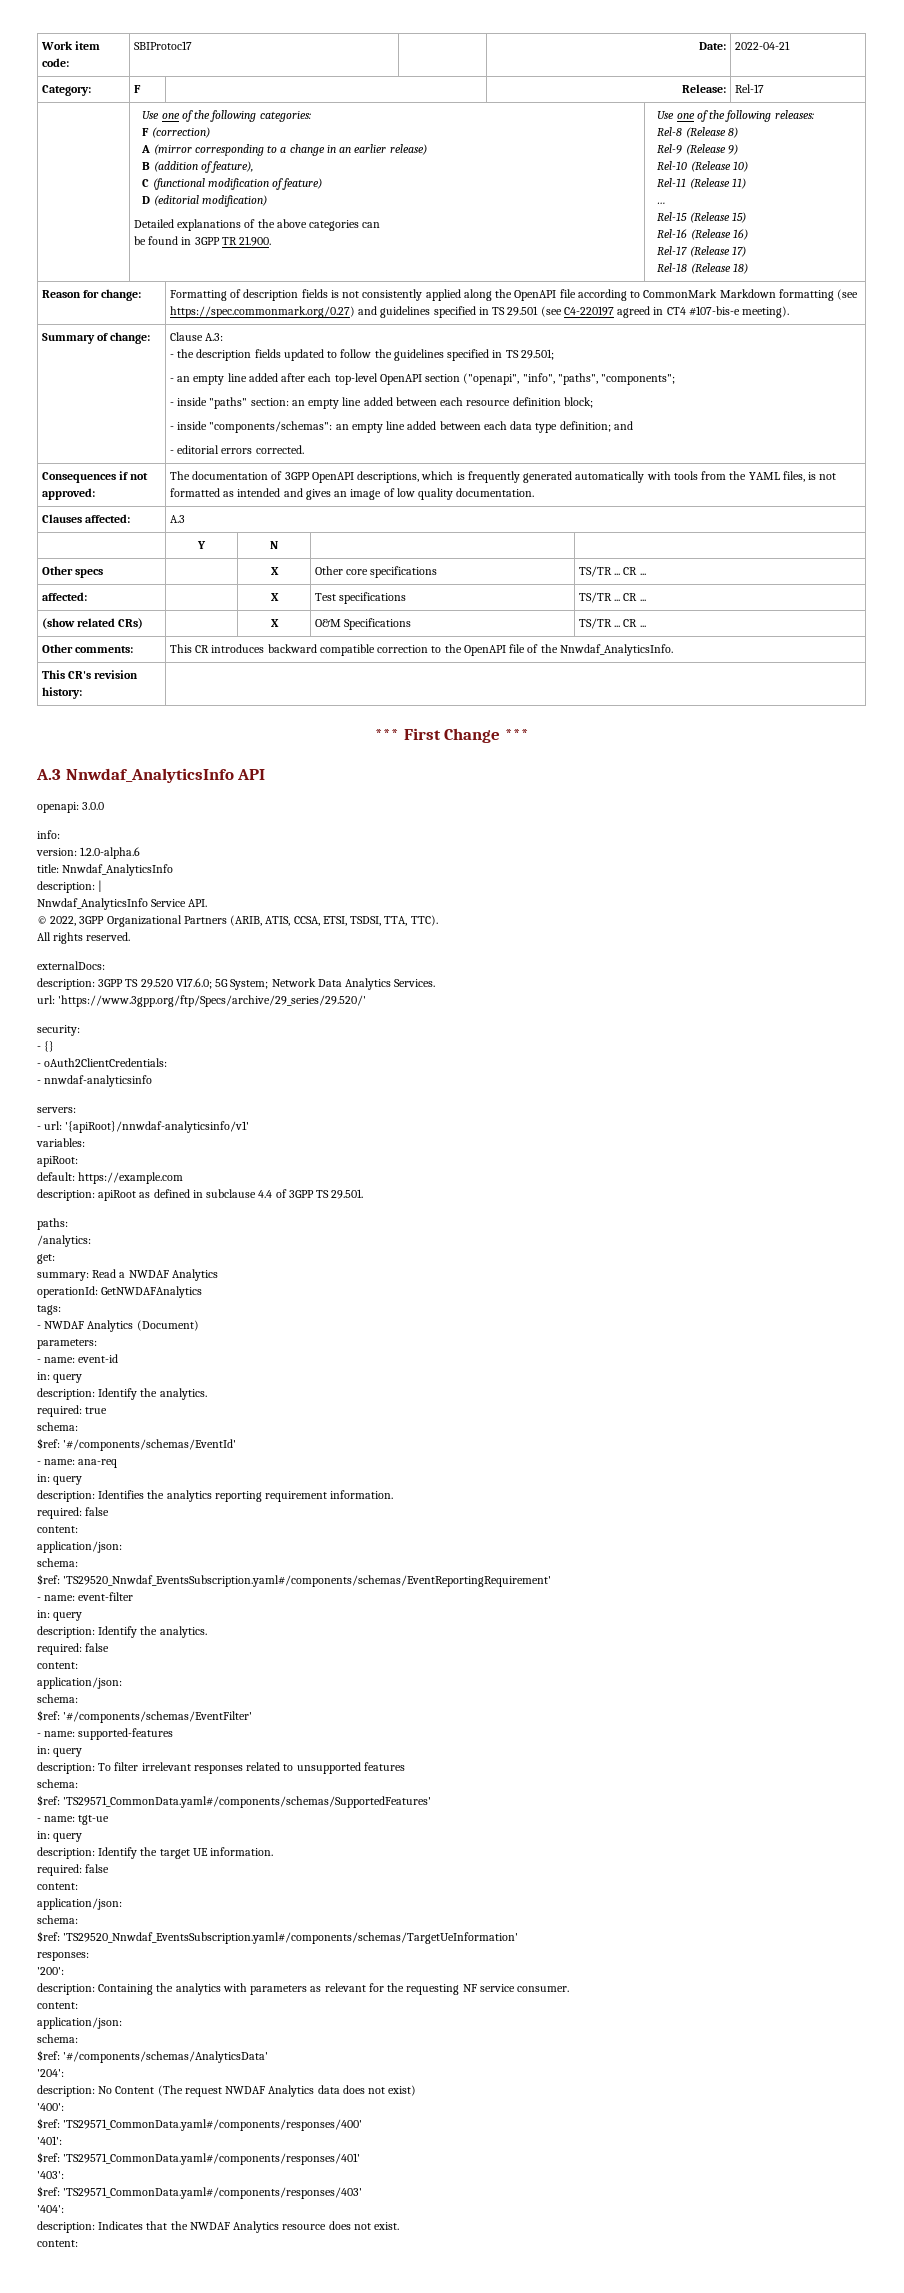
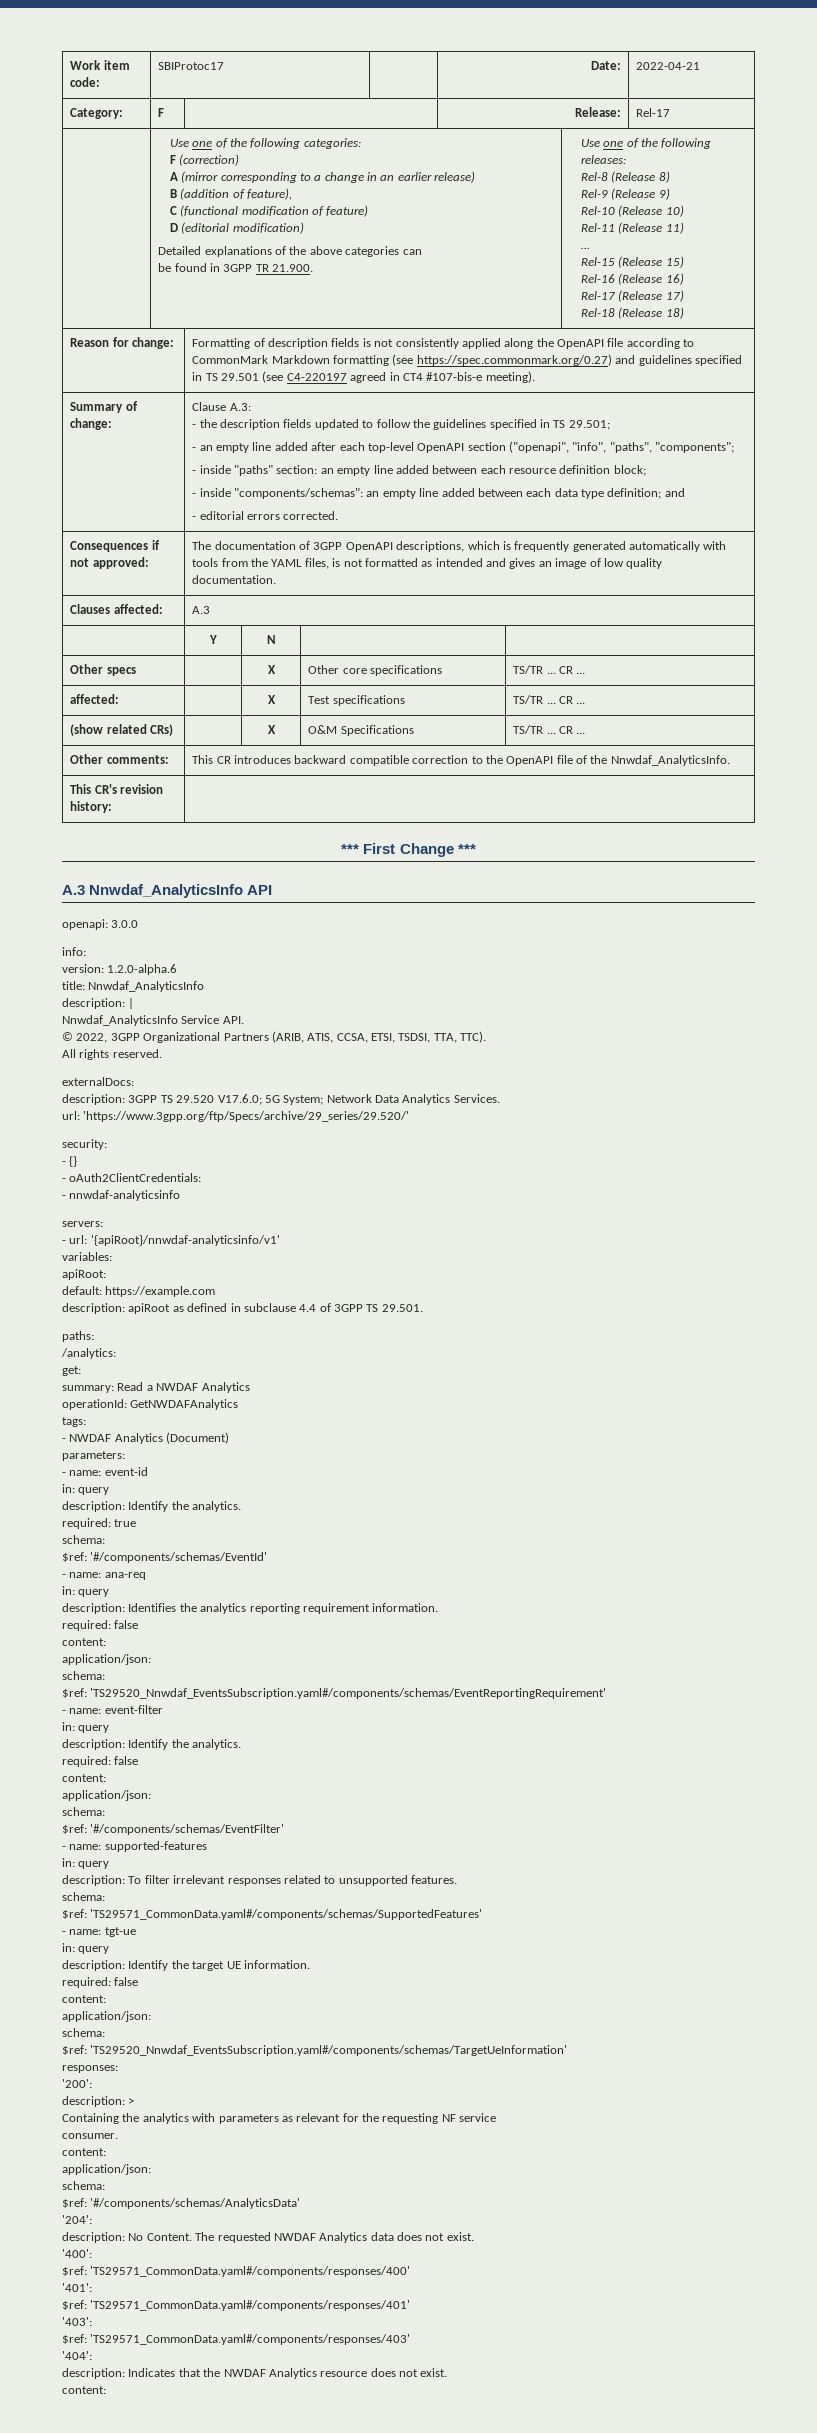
- description: To filter irrelevant responses related to unsupported features
+ description: To filter irrelevant responses related to unsupported features.
- description: Containing the analytics with parameters as relevant for the requesting NF service consumer.
+ description: >
+ Containing the analytics with parameters as relevant for the requesting NF service
+ consumer.
- description: No Content (The request NWDAF Analytics data does not exist)
+ description: No Content. The requested NWDAF Analytics data does not exist.

